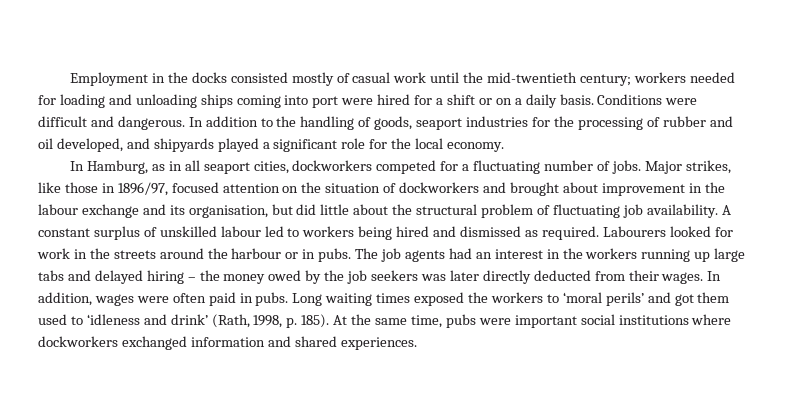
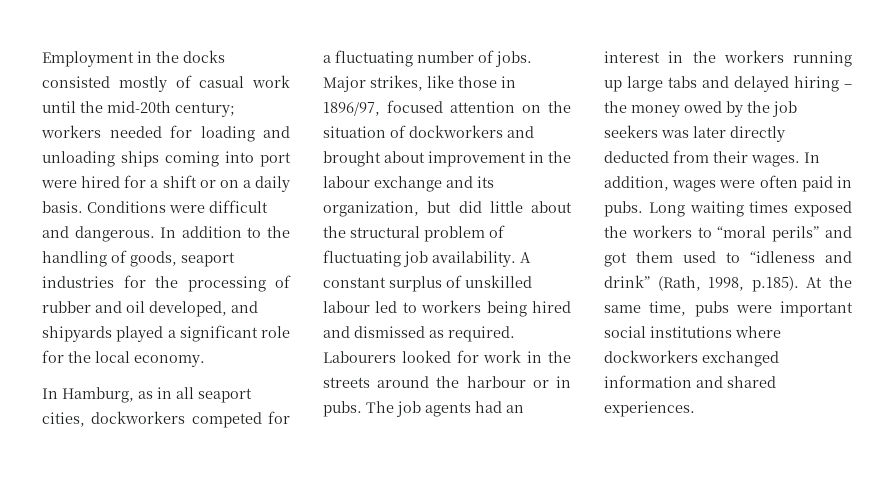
- Employment in the docks consisted mostly of casual work until the mid-twentieth century; workers needed for loading and unloading ships coming into port were hired for a shift or on a daily basis.
+ Employment in the docks consisted mostly of casual work until the mid-20th century; workers needed for loading and unloading ships coming into port were hired for a shift or on a daily basis.
- Major strikes, like those in 1896/97, focused attention on the situation of dockworkers and brought about improvement in the labour exchange and its organisation, but did little about the structural problem of fluctuating job availability.
+ Major strikes, like those in 1896/97, focused attention on the situation of dockworkers and brought about improvement in the labour exchange and its organization, but did little about the structural problem of fluctuating job availability.
- Long waiting times exposed the workers to ‘moral perils’ and got them used to ‘idleness and drink’ (Rath, 1998, p. 185). At the same time, pubs were important social institutions where dockworkers exchanged information and shared experiences.
+ Long waiting times exposed the workers to “moral perils” and got them used to “idleness and drink” (Rath, 1998, p.185). At the same time, pubs were important social institutions where dockworkers exchanged information and shared experiences.

